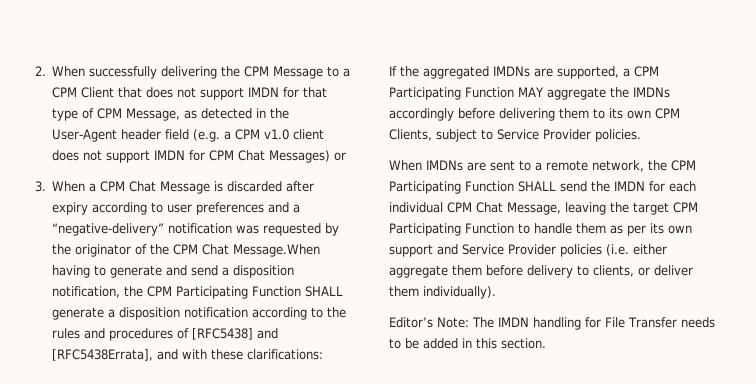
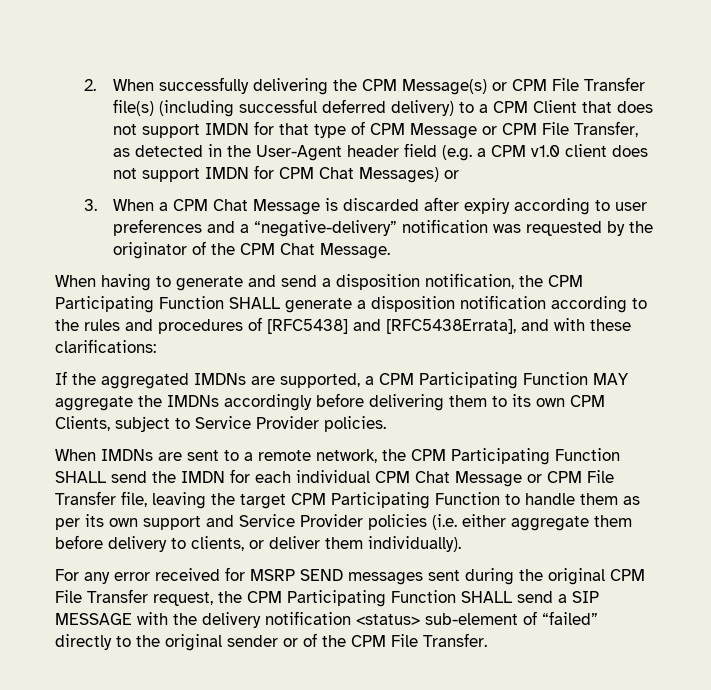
- 2. When successfully delivering the CPM Message to a CPM Client that does not support IMDN for that type of CPM Message, as detected in the User-Agent header field (e.g. a CPM v1.0 client does not support IMDN for CPM Chat Messages) or
+ 2. When successfully delivering the CPM Message(s) or CPM File Transfer file(s) (including successful deferred delivery) to a CPM Client that does not support IMDN for that type of CPM Message or CPM File Transfer, as detected in the User-Agent header field (e.g. a CPM v1.0 client does not support IMDN for CPM Chat Messages) or
- 3. When a CPM Chat Message is discarded after expiry according to user preferences and a “negative-delivery” notification was requested by the originator of the CPM Chat Message.When having to generate and send a disposition notification, the CPM Participating Function SHALL generate a disposition notification according to the rules and procedures of [RFC5438] and [RFC5438Errata], and with these clarifications:
+ 3. When a CPM Chat Message is discarded after expiry according to user preferences and a “negative-delivery” notification was requested by the originator of the CPM Chat Message.
+ When having to generate and send a disposition notification, the CPM Participating Function SHALL generate a disposition notification according to the rules and procedures of [RFC5438] and [RFC5438Errata], and with these clarifications:
- When IMDNs are sent to a remote network, the CPM Participating Function SHALL send the IMDN for each individual CPM Chat Message, leaving the target CPM Participating Function to handle them as per its own support and Service Provider policies (i.e. either aggregate them before delivery to clients, or deliver them individually).
+ When IMDNs are sent to a remote network, the CPM Participating Function SHALL send the IMDN for each individual CPM Chat Message or CPM File Transfer file, leaving the target CPM Participating Function to handle them as per its own support and Service Provider policies (i.e. either aggregate them before delivery to clients, or deliver them individually).
- Editor’s Note: The IMDN handling for File Transfer needs to be added in this section.
+ For any error received for MSRP SEND messages sent during the original CPM File Transfer request, the CPM Participating Function SHALL send a SIP MESSAGE with the delivery notification <status> sub-element of “failed” directly to the original sender or of the CPM File Transfer.

